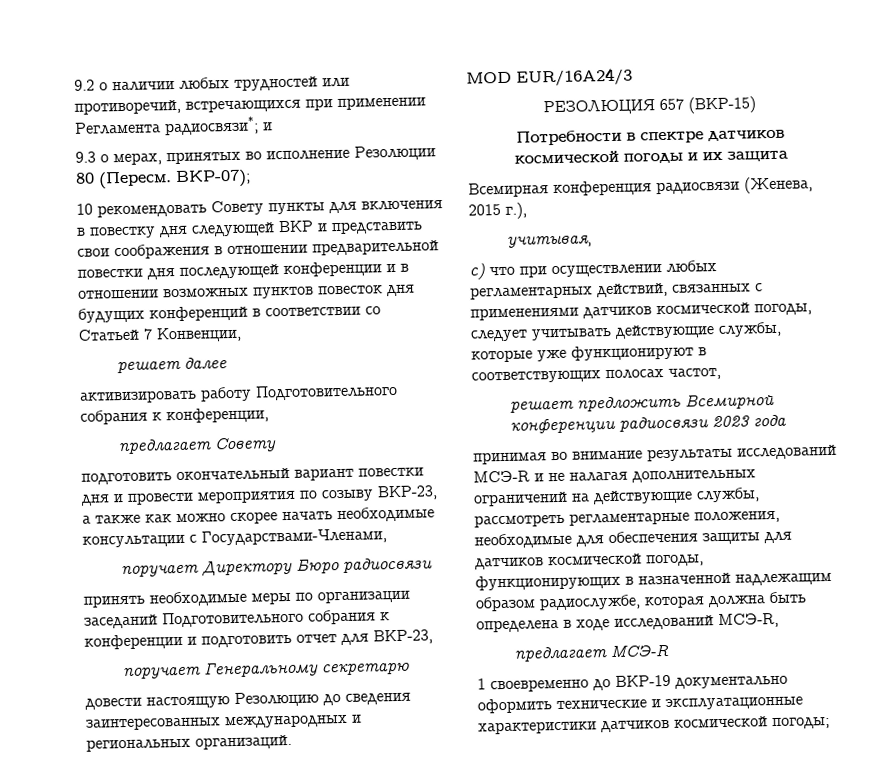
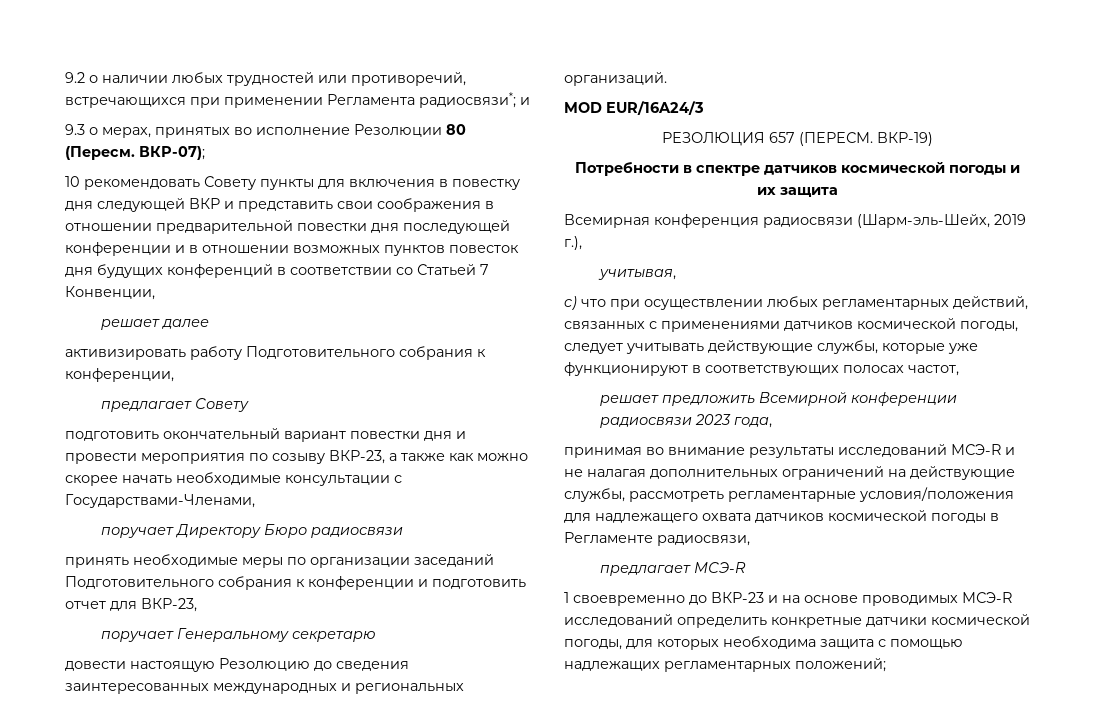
- РЕЗОЛЮЦИЯ 657 (ВКР-15)
+ РЕЗОЛЮЦИЯ 657 (ПЕРЕСМ. ВКР-19)
- Всемирная конференция радиосвязи (Женева, 2015 г.),
+ Всемирная конференция радиосвязи (Шарм-эль-Шейх, 2019 г.),
- решает предложить Всемирной конференции радиосвязи 2023 года
+ решает предложить Всемирной конференции радиосвязи 2023 года,
- принимая во внимание результаты исследований МСЭ-R и не налагая дополнительных ограничений на действующие службы, рассмотреть регламентарные положения, необходимые для обеспечения защиты для датчиков космической погоды, функционирующих в назначенной надлежащим образом радиослужбе, которая должна быть определена в ходе исследований МСЭ-R,
+ принимая во внимание результаты исследований МСЭ-R и не налагая дополнительных ограничений на действующие службы, рассмотреть регламентарные условия/положения для надлежащего охвата датчиков космической погоды в Регламенте радиосвязи,
- 1 своевременно до ВКР-19 документально оформить технические и эксплуатационные характеристики датчиков космической погоды;
+ 1 своевременно до ВКР-23 и на основе проводимых МСЭ-R исследований определить конкретные датчики космической погоды, для которых необходима защита с помощью надлежащих регламентарных положений;

